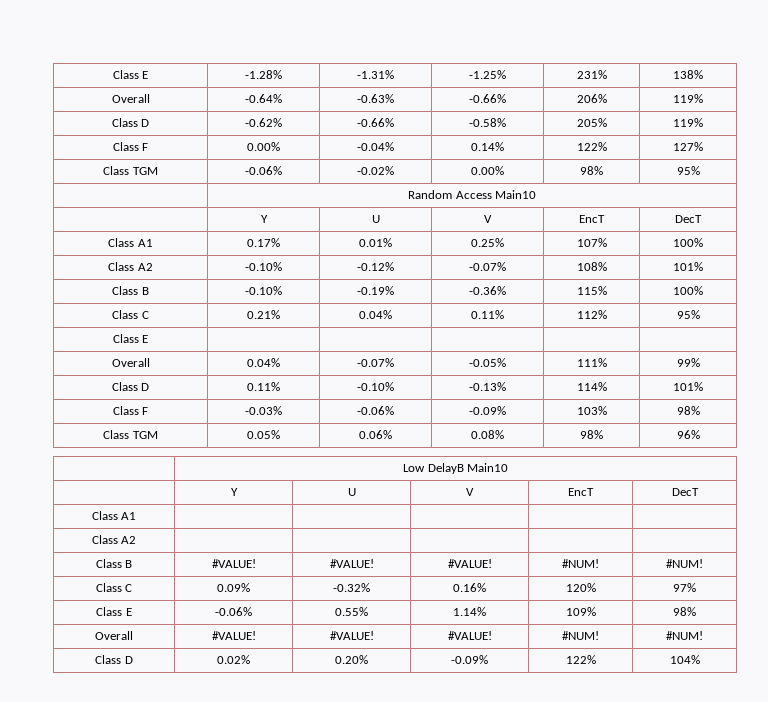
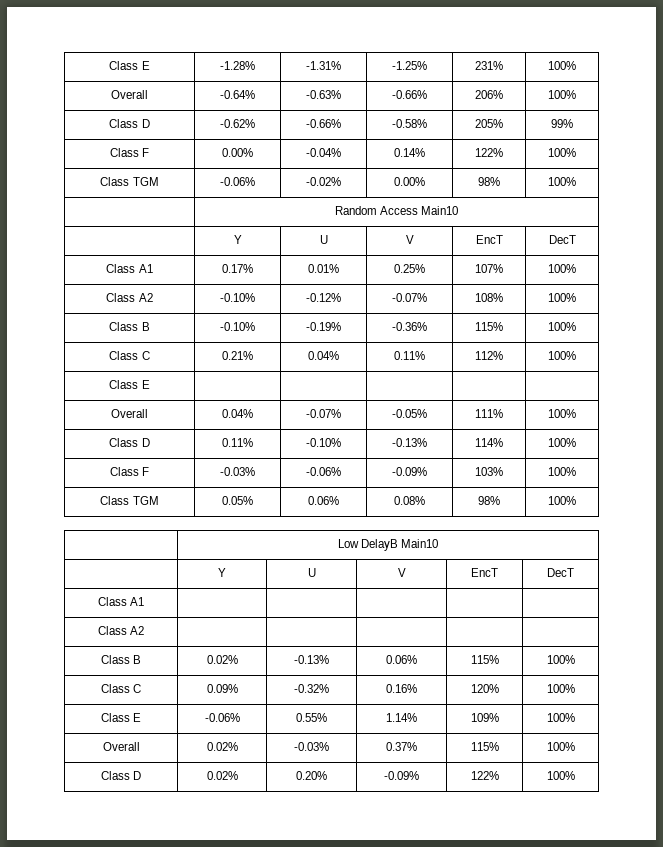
- Class E | -1.28% | -1.31% | -1.25% | 231% | 138%
+ Class E | -1.28% | -1.31% | -1.25% | 231% | 100%
- Overall | -0.64% | -0.63% | -0.66% | 206% | 119%
+ Overall | -0.64% | -0.63% | -0.66% | 206% | 100%
- Class D | -0.62% | -0.66% | -0.58% | 205% | 119%
+ Class D | -0.62% | -0.66% | -0.58% | 205% | 99%
- Class F | 0.00% | -0.04% | 0.14% | 122% | 127%
+ Class F | 0.00% | -0.04% | 0.14% | 122% | 100%
- Class TGM | -0.06% | -0.02% | 0.00% | 98% | 95%
+ Class TGM | -0.06% | -0.02% | 0.00% | 98% | 100%
- Class A2 | -0.10% | -0.12% | -0.07% | 108% | 101%
+ Class A2 | -0.10% | -0.12% | -0.07% | 108% | 100%
- Class C | 0.21% | 0.04% | 0.11% | 112% | 95%
+ Class C | 0.21% | 0.04% | 0.11% | 112% | 100%
- Overall | 0.04% | -0.07% | -0.05% | 111% | 99%
+ Overall | 0.04% | -0.07% | -0.05% | 111% | 100%
- Class D | 0.11% | -0.10% | -0.13% | 114% | 101%
+ Class D | 0.11% | -0.10% | -0.13% | 114% | 100%
- Class F | -0.03% | -0.06% | -0.09% | 103% | 98%
+ Class F | -0.03% | -0.06% | -0.09% | 103% | 100%
- Class TGM | 0.05% | 0.06% | 0.08% | 98% | 96%
+ Class TGM | 0.05% | 0.06% | 0.08% | 98% | 100%
- Class B | #VALUE! | #VALUE! | #VALUE! | #NUM! | #NUM!
+ Class B | 0.02% | -0.13% | 0.06% | 115% | 100%
- Class C | 0.09% | -0.32% | 0.16% | 120% | 97%
+ Class C | 0.09% | -0.32% | 0.16% | 120% | 100%
- Class E | -0.06% | 0.55% | 1.14% | 109% | 98%
- Overall | #VALUE! | #VALUE! | #VALUE! | #NUM! | #NUM!
+ Class E | -0.06% | 0.55% | 1.14% | 109% | 100%
+ Overall | 0.02% | -0.03% | 0.37% | 115% | 100%
- Class D | 0.02% | 0.20% | -0.09% | 122% | 104%
+ Class D | 0.02% | 0.20% | -0.09% | 122% | 100%

